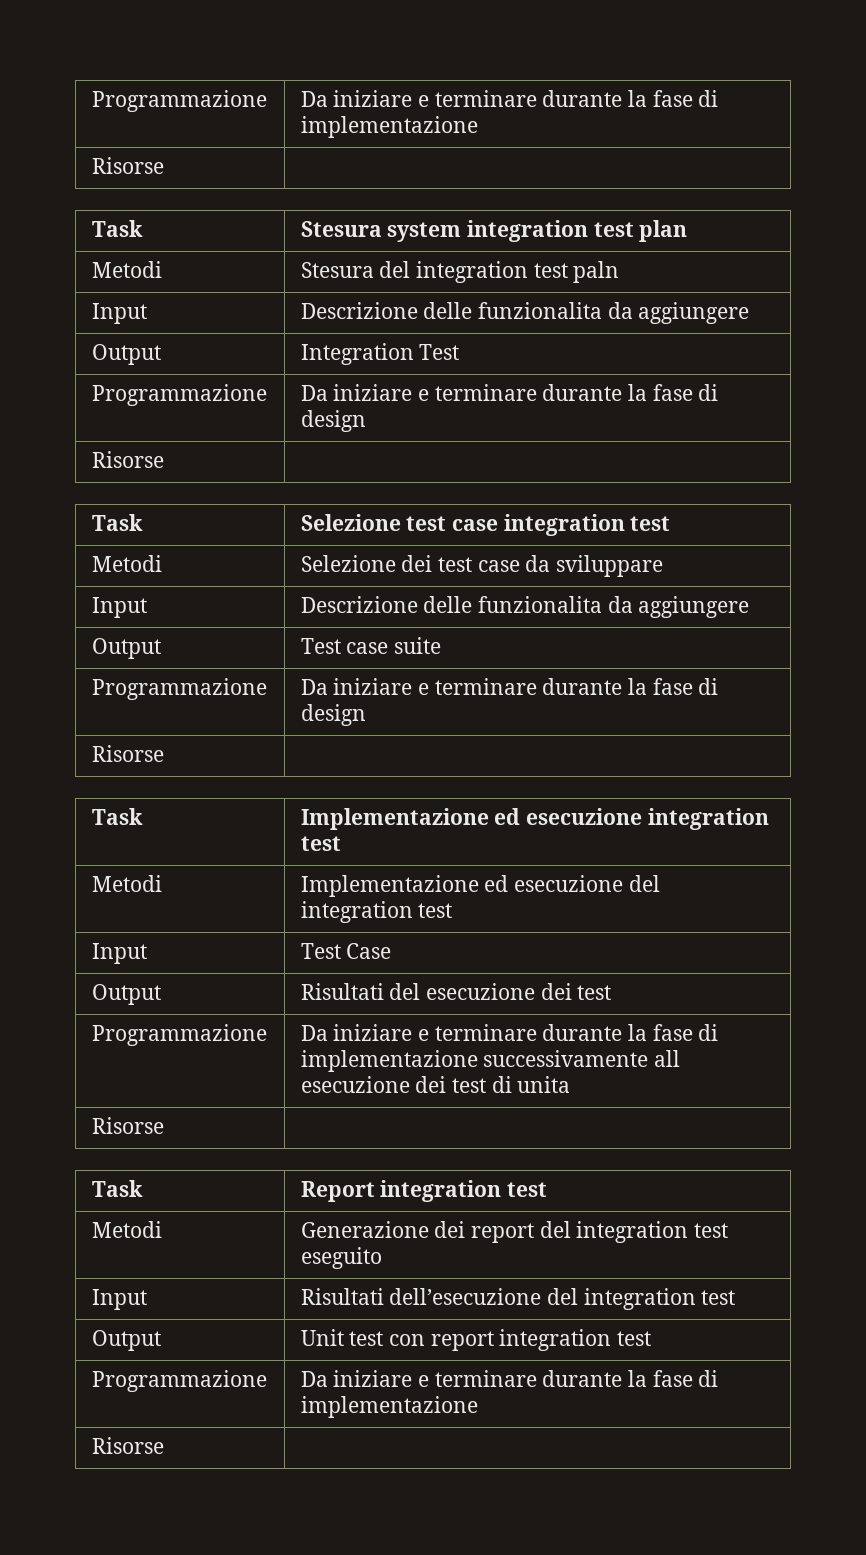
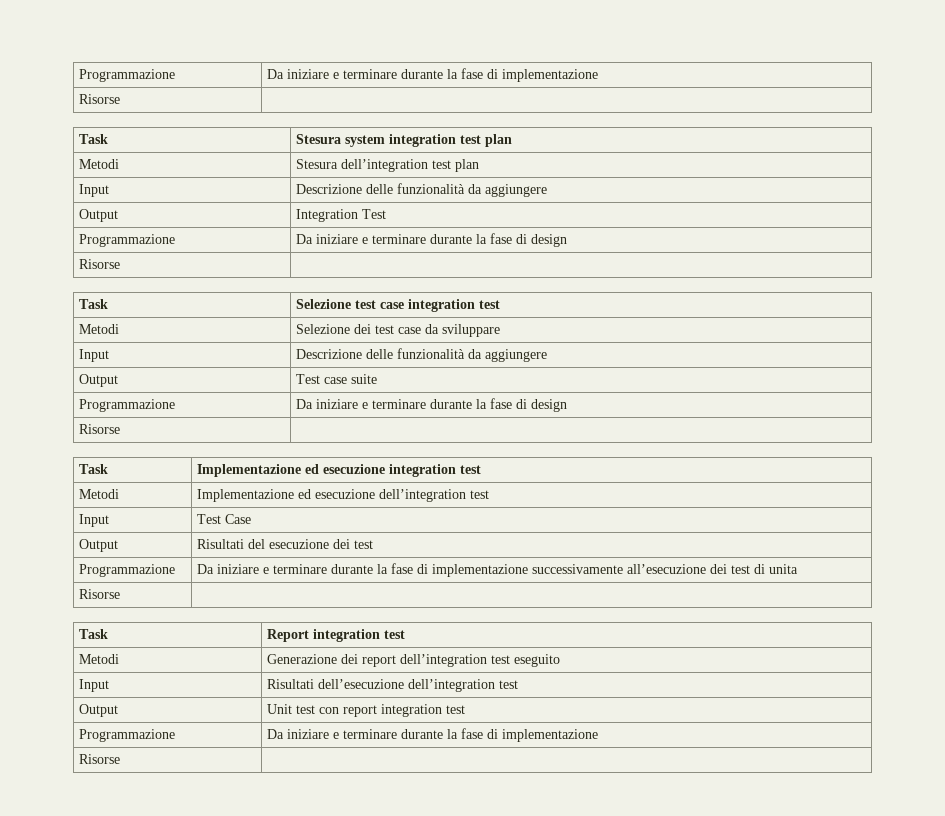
- Metodi | Stesura del integration test paln
- Input | Descrizione delle funzionalita da aggiungere
+ Metodi | Stesura dell’integration test plan
+ Input | Descrizione delle funzionalità da aggiungere
  Metodi | Selezione dei test case da sviluppare
- Input | Descrizione delle funzionalita da aggiungere
+ Input | Descrizione delle funzionalità da aggiungere
- Metodi | Implementazione ed esecuzione del integration test
+ Metodi | Implementazione ed esecuzione dell’integration test
- Programmazione | Da iniziare e terminare durante la fase di implementazione successivamente all esecuzione dei test di unita
+ Programmazione | Da iniziare e terminare durante la fase di implementazione successivamente all’esecuzione dei test di unita
- Metodi | Generazione dei report del integration test eseguito
+ Metodi | Generazione dei report dell’integration test eseguito
- Input | Risultati dell’esecuzione del integration test
+ Input | Risultati dell’esecuzione dell’integration test

